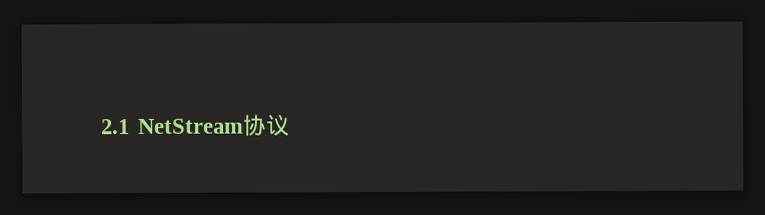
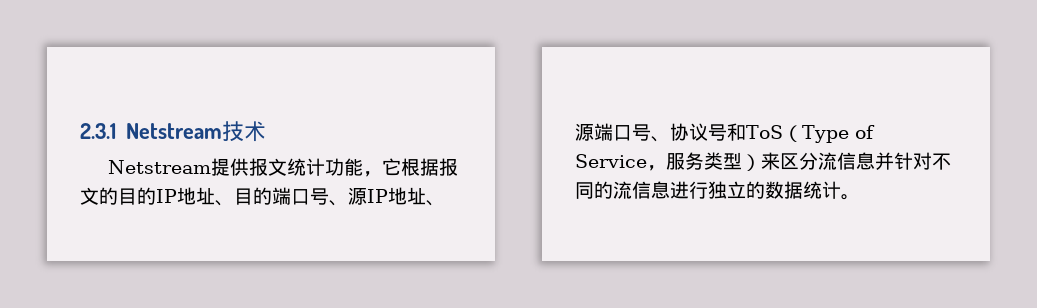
- 2.1 NetStream协议
+ 2.3.1 Netstream技术
+ Netstream提供报文统计功能，它根据报文的目的IP地址、目的端口号、源IP地址、源端口号、协议号和ToS（Type of Service，服务类型）来区分流信息并针对不同的流信息进行独立的数据统计。

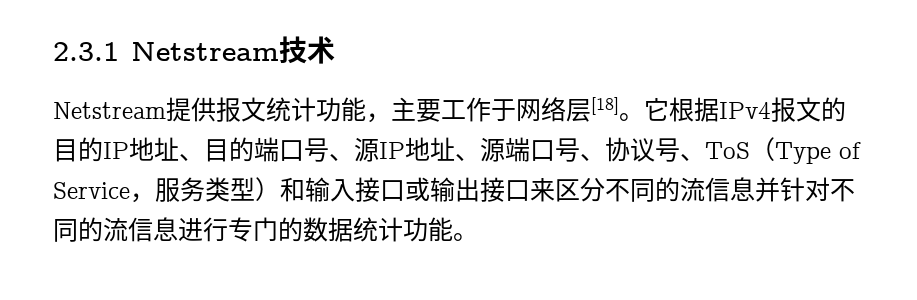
- Netstream提供报文统计功能，它根据报文的目的IP地址、目的端口号、源IP地址、源端口号、协议号和ToS（Type of Service，服务类型）来区分流信息并针对不同的流信息进行独立的数据统计。
+ Netstream提供报文统计功能，主要工作于网络层[18]。它根据IPv4报文的目的IP地址、目的端口号、源IP地址、源端口号、协议号、ToS（Type of Service，服务类型）和输入接口或输出接口来区分不同的流信息并针对不同的流信息进行专门的数据统计功能。

